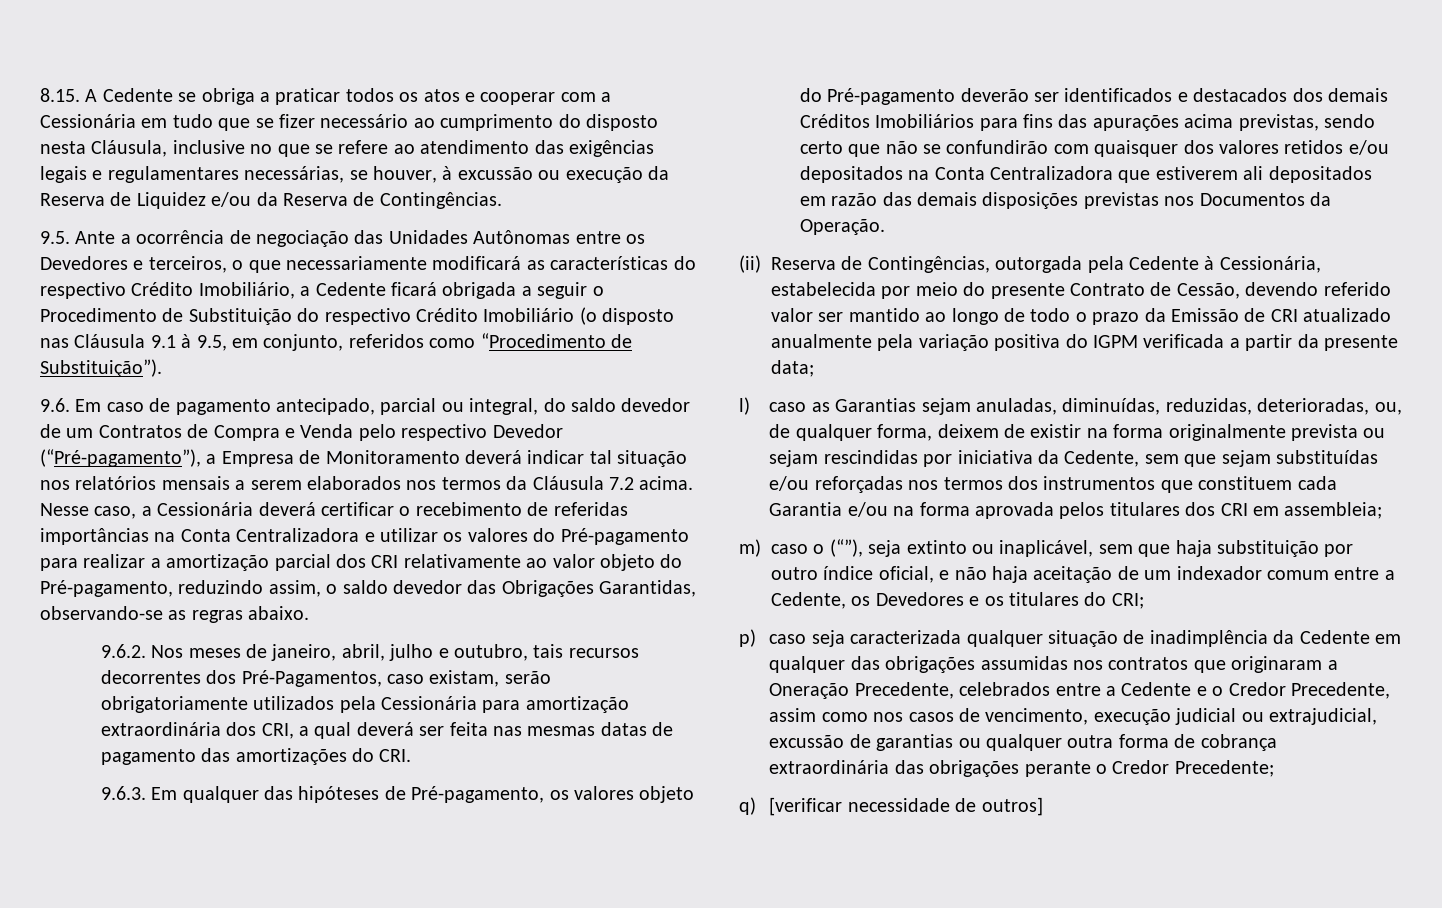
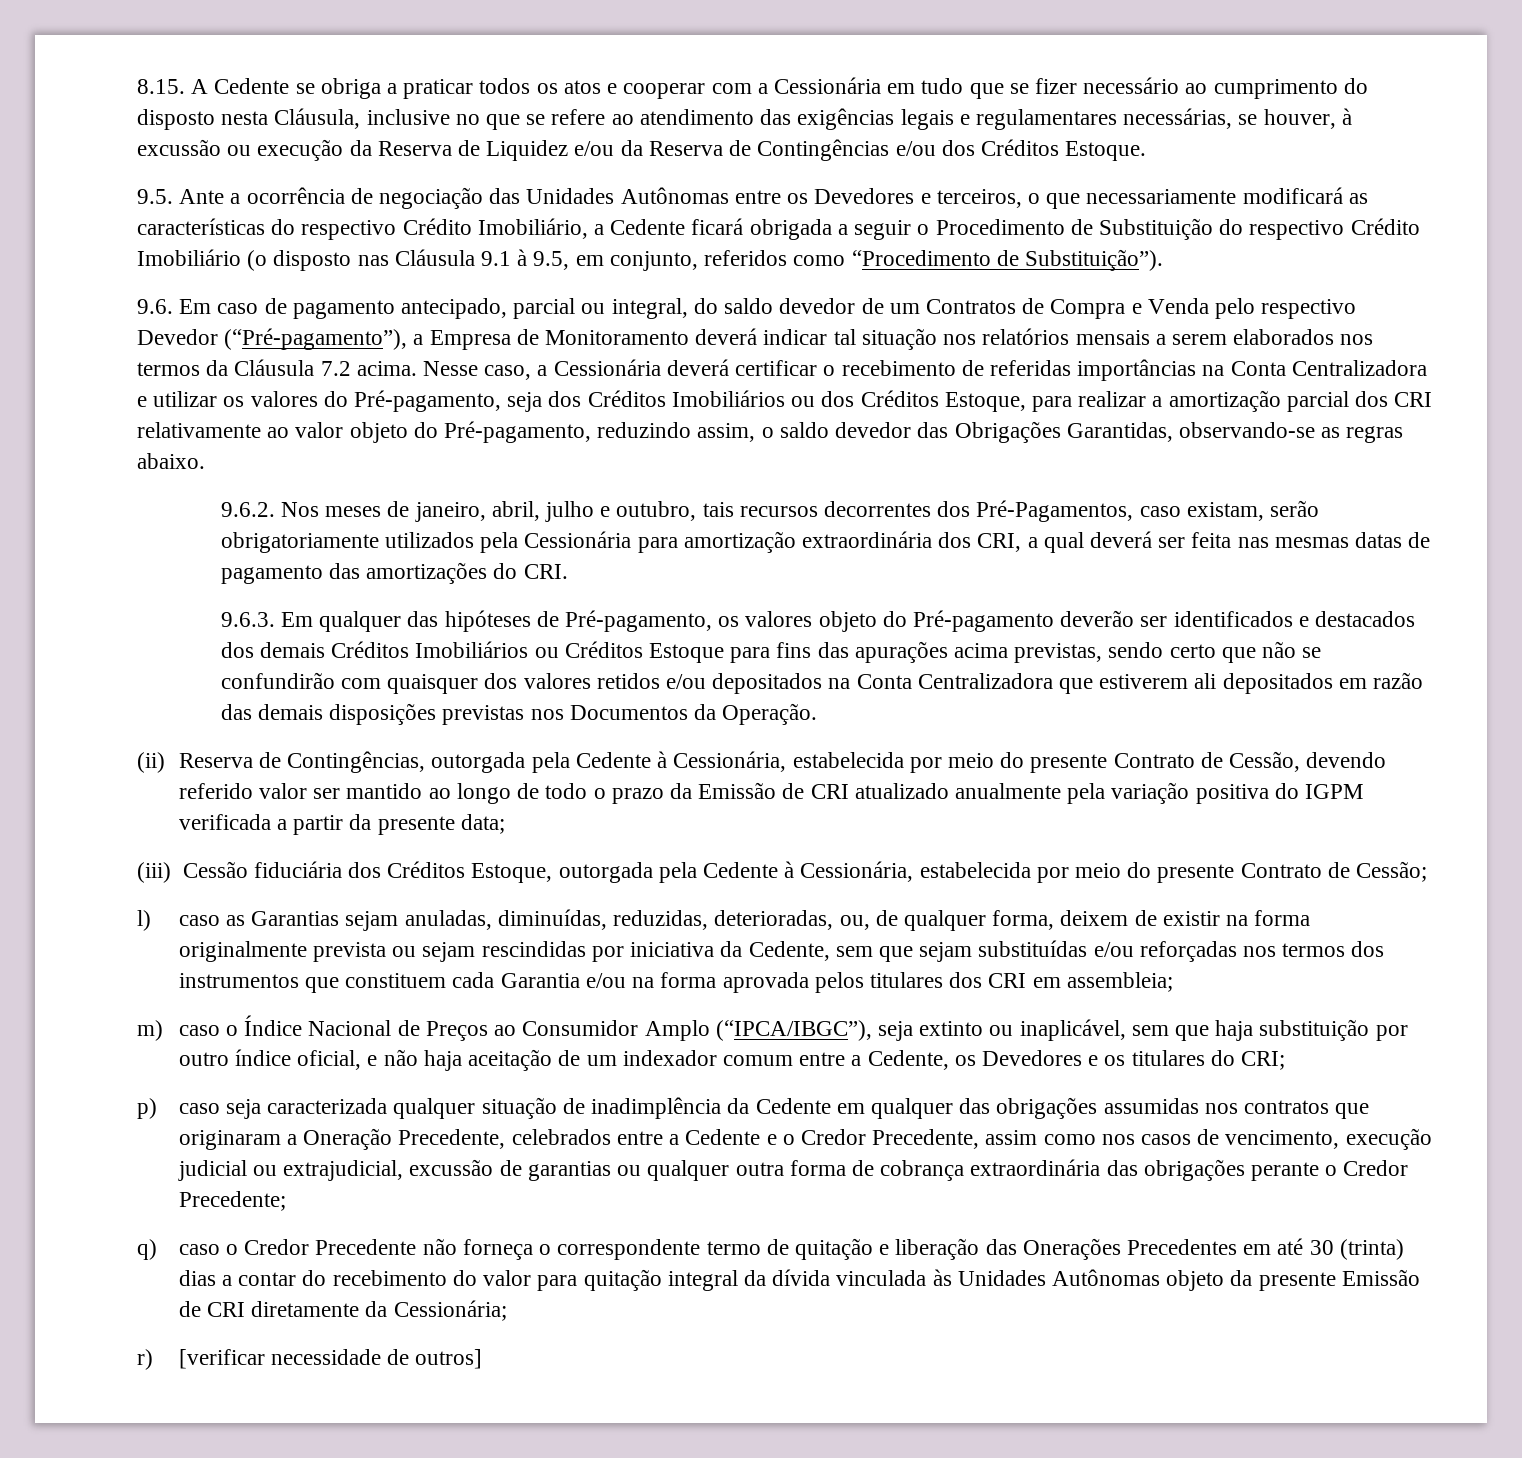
- 8.15. A Cedente se obriga a praticar todos os atos e cooperar com a Cessionária em tudo que se fizer necessário ao cumprimento do disposto nesta Cláusula, inclusive no que se refere ao atendimento das exigências legais e regulamentares necessárias, se houver, à excussão ou execução da Reserva de Liquidez e/ou da Reserva de Contingências.
+ 8.15. A Cedente se obriga a praticar todos os atos e cooperar com a Cessionária em tudo que se fizer necessário ao cumprimento do disposto nesta Cláusula, inclusive no que se refere ao atendimento das exigências legais e regulamentares necessárias, se houver, à excussão ou execução da Reserva de Liquidez e/ou da Reserva de Contingências e/ou dos Créditos Estoque.
- Nesse caso, a Cessionária deverá certificar o recebimento de referidas importâncias na Conta Centralizadora e utilizar os valores do Pré-pagamento para realizar a amortização parcial dos CRI relativamente ao valor objeto do Pré-pagamento, reduzindo assim, o saldo devedor das Obrigações Garantidas, observando-se as regras abaixo.
+ Nesse caso, a Cessionária deverá certificar o recebimento de referidas importâncias na Conta Centralizadora e utilizar os valores do Pré-pagamento, seja dos Créditos Imobiliários ou dos Créditos Estoque, para realizar a amortização parcial dos CRI relativamente ao valor objeto do Pré-pagamento, reduzindo assim, o saldo devedor das Obrigações Garantidas, observando-se as regras abaixo.
- 9.6.3. Em qualquer das hipóteses de Pré-pagamento, os valores objeto do Pré-pagamento deverão ser identificados e destacados dos demais Créditos Imobiliários para fins das apurações acima previstas, sendo certo que não se confundirão com quaisquer dos valores retidos e/ou depositados na Conta Centralizadora que estiverem ali depositados em razão das demais disposições previstas nos Documentos da Operação.
+ 9.6.3. Em qualquer das hipóteses de Pré-pagamento, os valores objeto do Pré-pagamento deverão ser identificados e destacados dos demais Créditos Imobiliários ou Créditos Estoque para fins das apurações acima previstas, sendo certo que não se confundirão com quaisquer dos valores retidos e/ou depositados na Conta Centralizadora que estiverem ali depositados em razão das demais disposições previstas nos Documentos da Operação.
+ (iii) Cessão fiduciária dos Créditos Estoque, outorgada pela Cedente à Cessionária, estabelecida por meio do presente Contrato de Cessão;
- m) caso o (“”), seja extinto ou inaplicável, sem que haja substituição por outro índice oficial, e não haja aceitação de um indexador comum entre a Cedente, os Devedores e os titulares do CRI;
+ m) caso o Índice Nacional de Preços ao Consumidor Amplo (“IPCA/IBGC”), seja extinto ou inaplicável, sem que haja substituição por outro índice oficial, e não haja aceitação de um indexador comum entre a Cedente, os Devedores e os titulares do CRI;
- q) [verificar necessidade de outros]
+ q) caso o Credor Precedente não forneça o correspondente termo de quitação e liberação das Onerações Precedentes em até 30 (trinta) dias a contar do recebimento do valor para quitação integral da dívida vinculada às Unidades Autônomas objeto da presente Emissão de CRI diretamente da Cessionária;
+ r) [verificar necessidade de outros]

